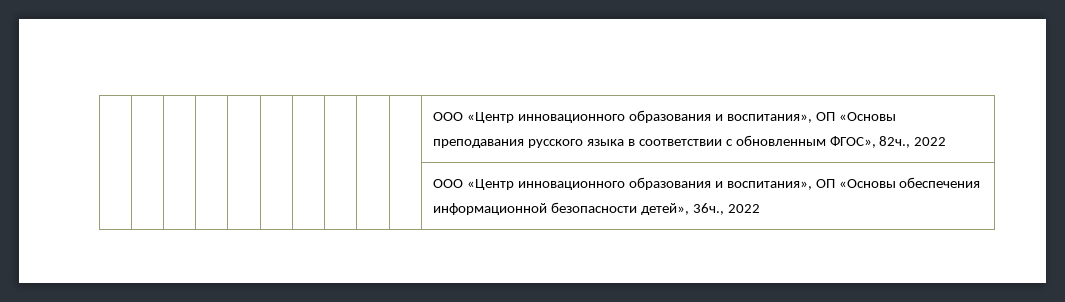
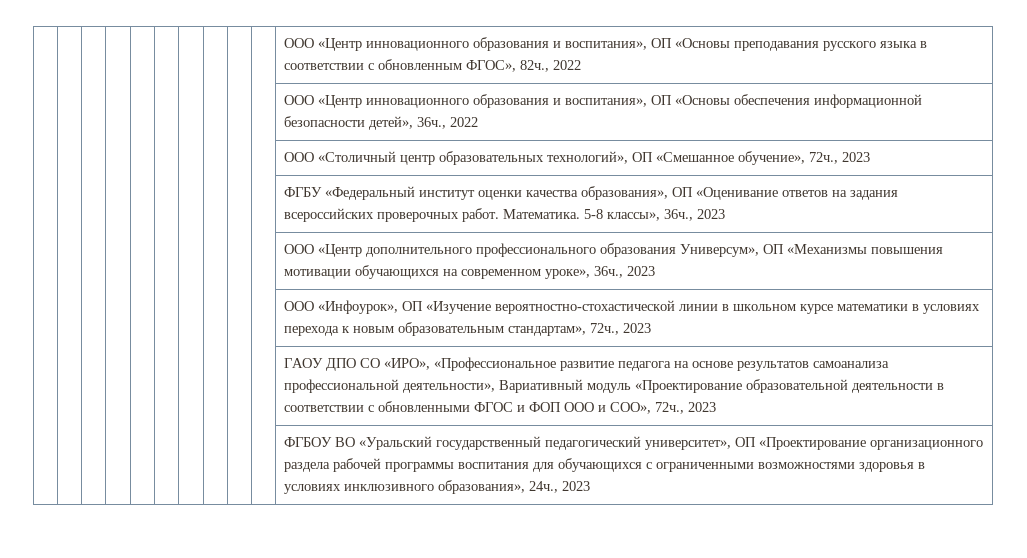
+ | | | | | | | | | | ООО «Столичный центр образовательных технологий», ОП «Смешанное обучение», 72ч., 2023
+ | | | | | | | | | | ФГБУ «Федеральный институт оценки качества образования», ОП «Оценивание ответов на задания всероссийских проверочных работ. Математика. 5-8 классы», 36ч., 2023
+ | | | | | | | | | | ООО «Центр дополнительного профессионального образования Универсум», ОП «Механизмы повышения мотивации обучающихся на современном уроке», 36ч., 2023
+ | | | | | | | | | | ООО «Инфоурок», ОП «Изучение вероятностно-стохастической линии в школьном курсе математики в условиях перехода к новым образовательным стандартам», 72ч., 2023
+ | | | | | | | | | | ГАОУ ДПО СО «ИРО», «Профессиональное развитие педагога на основе результатов самоанализа профессиональной деятельности», Вариативный модуль «Проектирование образовательной деятельности в соответствии с обновленными ФГОС и ФОП ООО и СОО», 72ч., 2023
+ | | | | | | | | | | ФГБОУ ВО «Уральский государственный педагогический университет», ОП «Проектирование организационного раздела рабочей программы воспитания для обучающихся с ограниченными возможностями здоровья в условиях инклюзивного образования», 24ч., 2023

